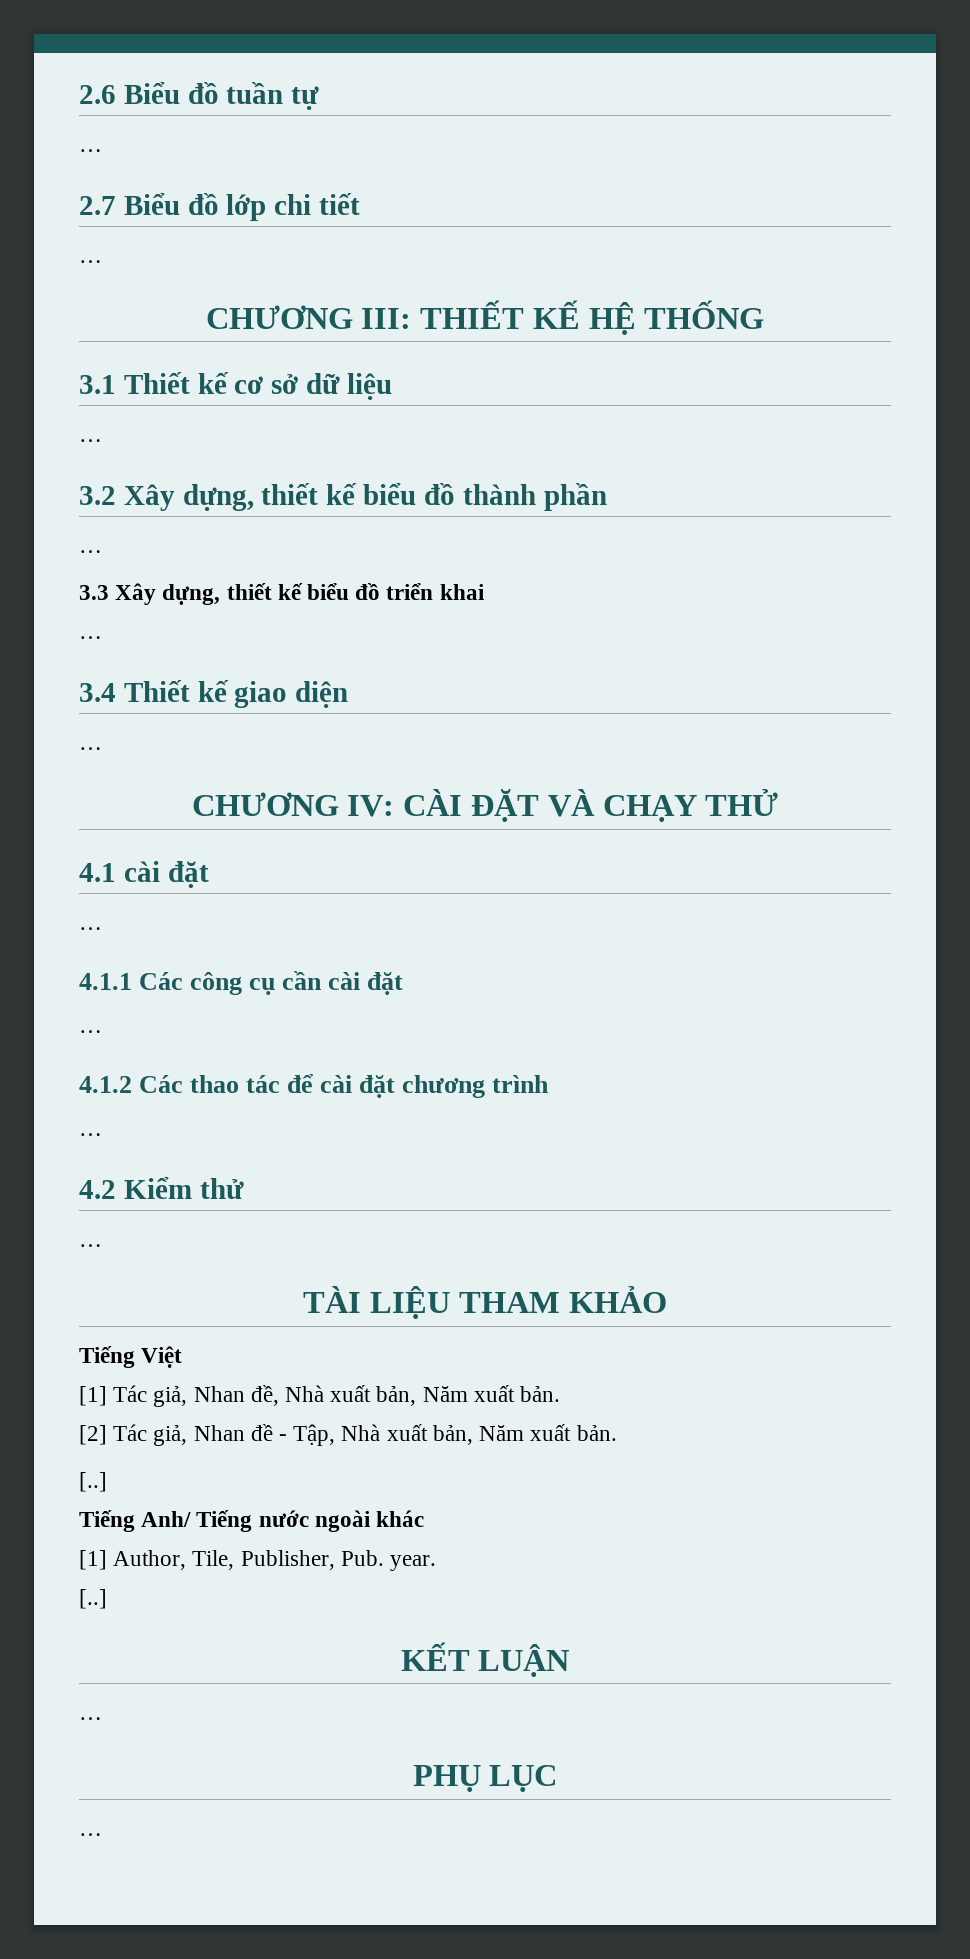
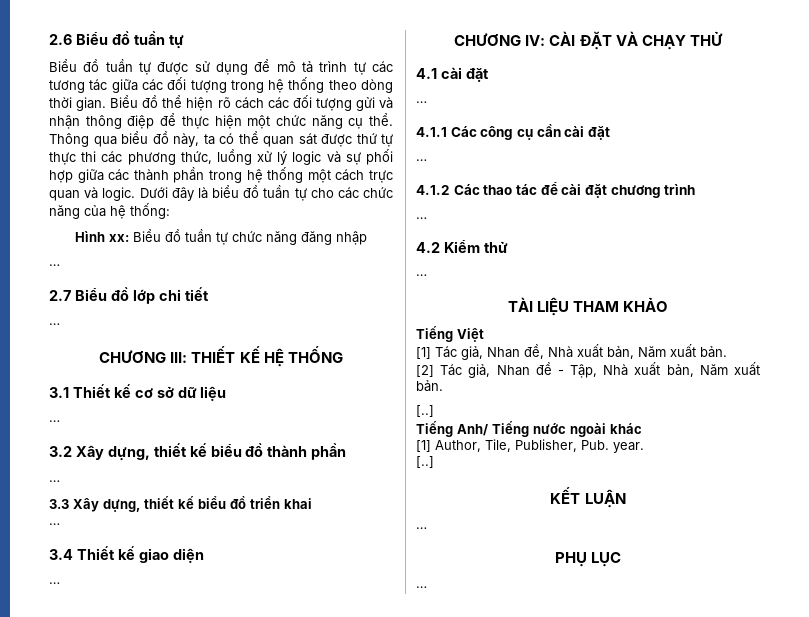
+ Biểu đồ tuần tự được sử dụng để mô tả trình tự các tương tác giữa các đối tượng trong hệ thống theo dòng thời gian. Biểu đồ thể hiện rõ cách các đối tượng gửi và nhận thông điệp để thực hiện một chức năng cụ thể. Thông qua biểu đồ này, ta có thể quan sát được thứ tự thực thi các phương thức, luồng xử lý logic và sự phối hợp giữa các thành phần trong hệ thống một cách trực quan và logic. Dưới đây là biểu đồ tuần tự cho các chức năng của hệ thống:
+ Hình xx: Biểu đồ tuần tự chức năng đăng nhập

